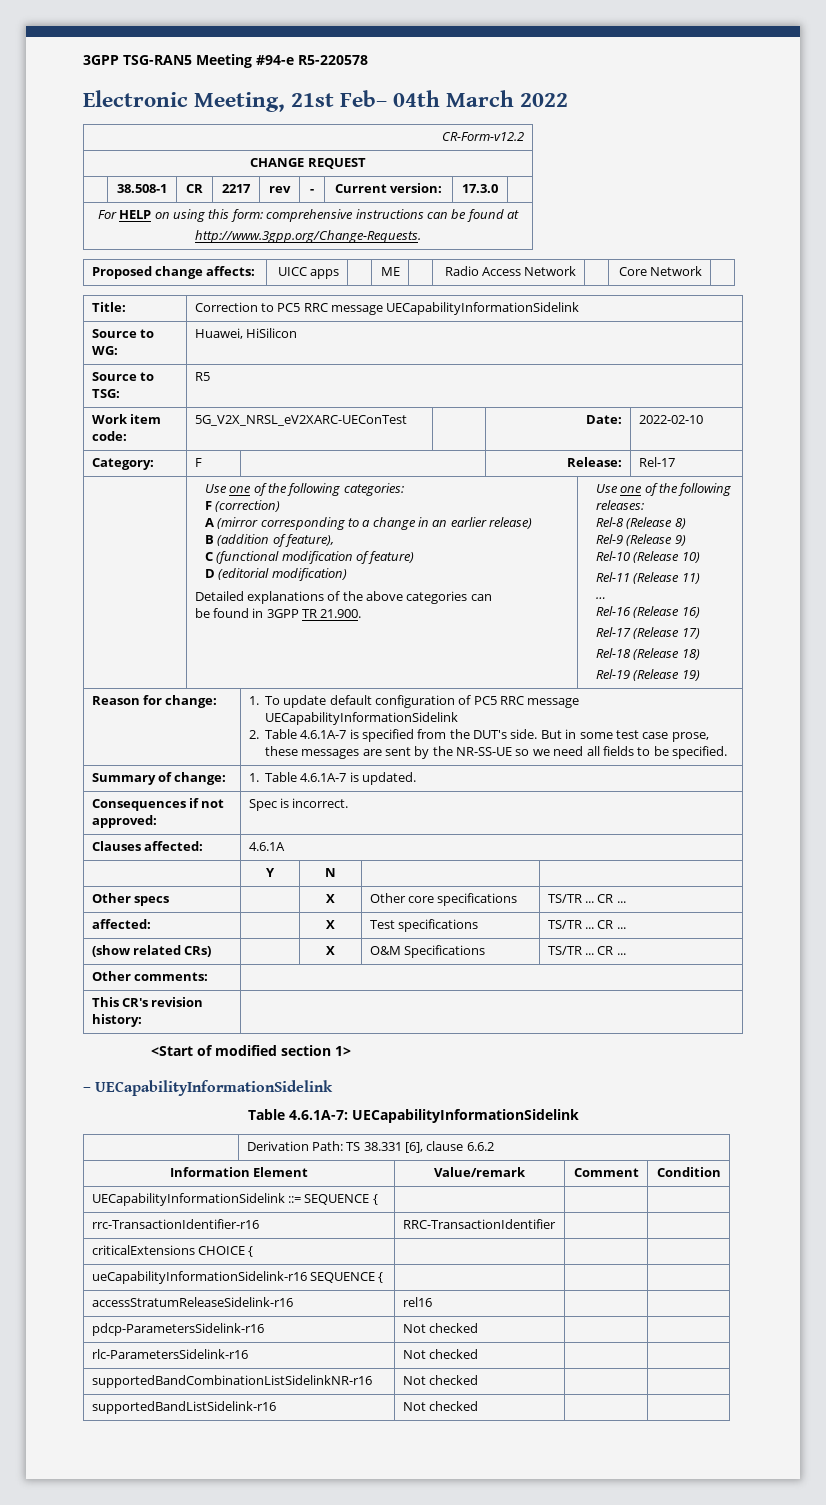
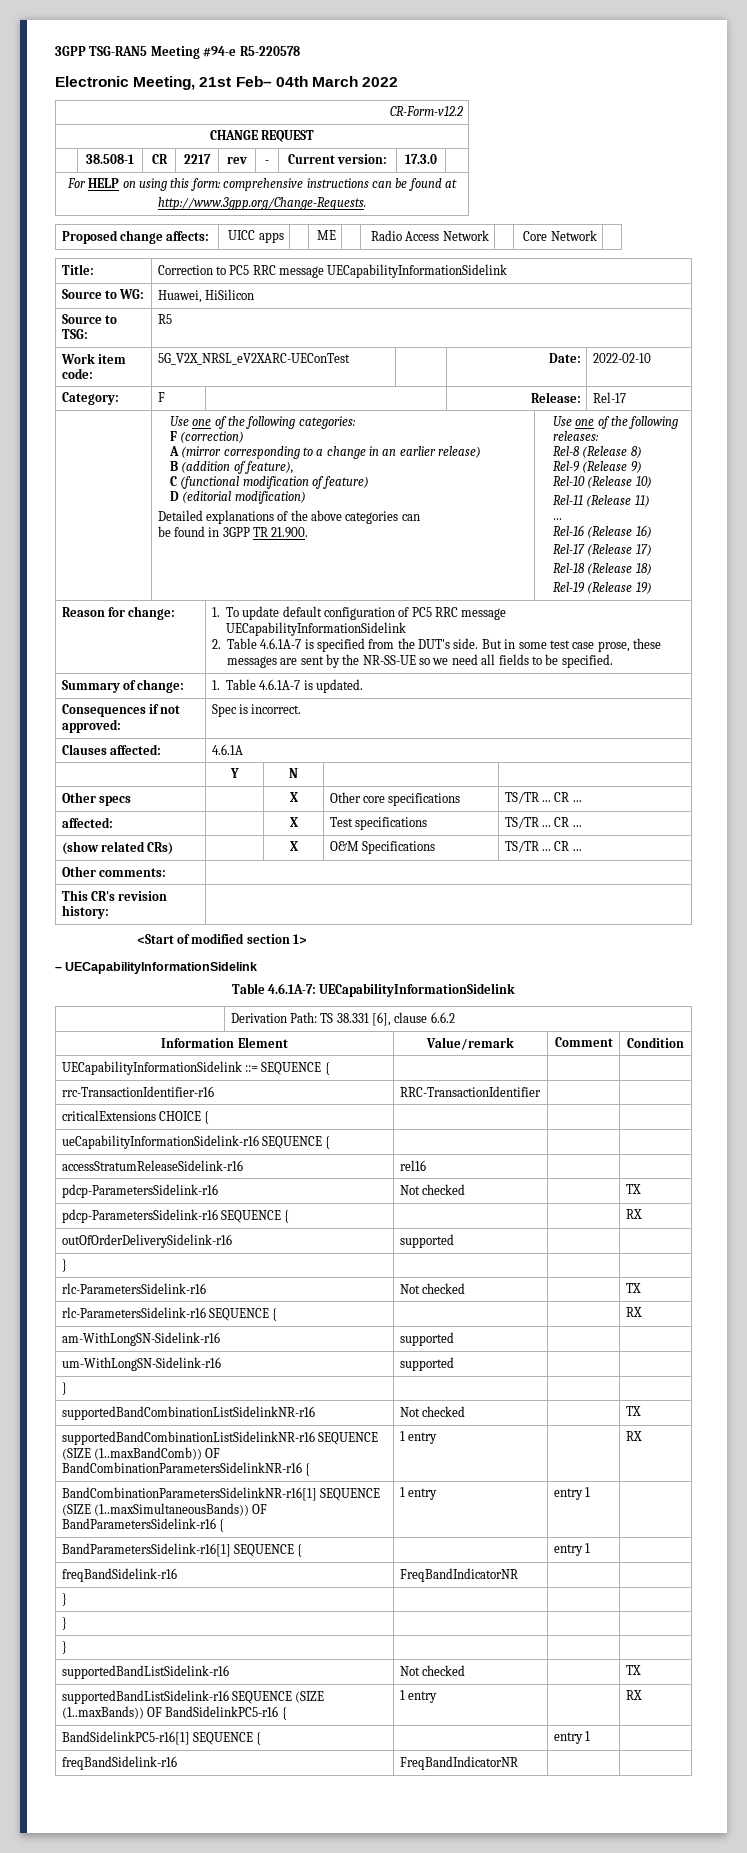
- pdcp-ParametersSidelink-r16 | Not checked | |
- rlc-ParametersSidelink-r16 | Not checked | |
- supportedBandCombinationListSidelinkNR-r16 | Not checked | |
- supportedBandListSidelink-r16 | Not checked | |
+ pdcp-ParametersSidelink-r16 | Not checked | | TX
+ pdcp-ParametersSidelink-r16 SEQUENCE { | | | RX
+ outOfOrderDeliverySidelink-r16 | supported | |
+ } | | |
+ rlc-ParametersSidelink-r16 | Not checked | | TX
+ rlc-ParametersSidelink-r16 SEQUENCE { | | | RX
+ am-WithLongSN-Sidelink-r16 | supported | |
+ um-WithLongSN-Sidelink-r16 | supported | |
+ } | | |
+ supportedBandCombinationListSidelinkNR-r16 | Not checked | | TX
+ supportedBandCombinationListSidelinkNR-r16 SEQUENCE (SIZE (1..maxBandComb)) OF BandCombinationParametersSidelinkNR-r16 { | 1 entry | | RX
+ BandCombinationParametersSidelinkNR-r16[1] SEQUENCE (SIZE (1..maxSimultaneousBands)) OF BandParametersSidelink-r16 { | 1 entry | entry 1 |
+ BandParametersSidelink-r16[1] SEQUENCE { | | entry 1 |
+ freqBandSidelink-r16 | FreqBandIndicatorNR | |
+ } | | |
+ } | | |
+ } | | |
+ supportedBandListSidelink-r16 | Not checked | | TX
+ supportedBandListSidelink-r16 SEQUENCE (SIZE (1..maxBands)) OF BandSidelinkPC5-r16 { | 1 entry | | RX
+ BandSidelinkPC5-r16[1] SEQUENCE { | | entry 1 |
+ freqBandSidelink-r16 | FreqBandIndicatorNR | |

